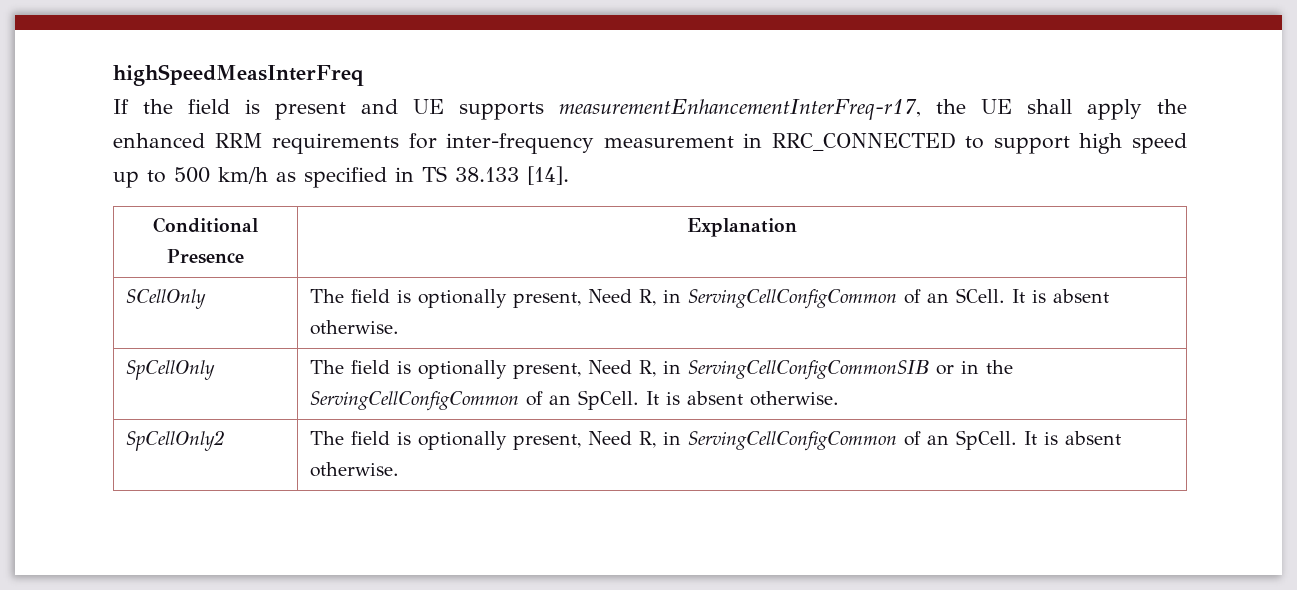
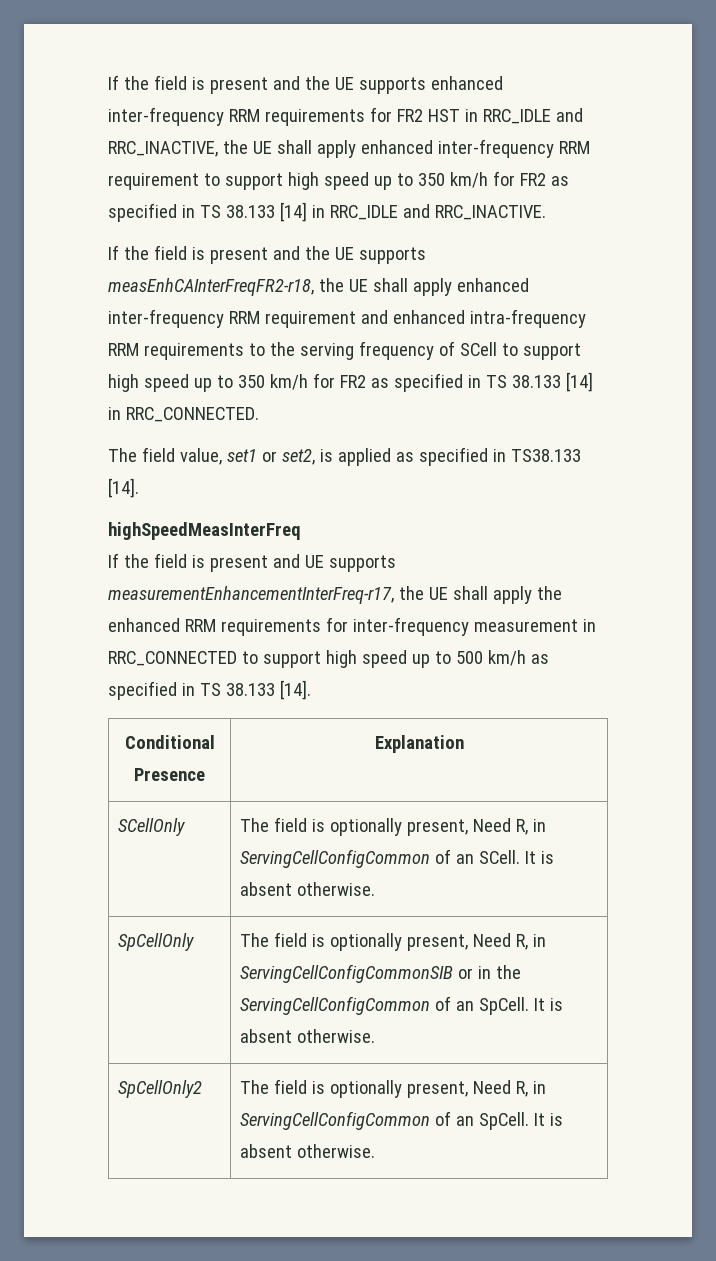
+ If the field is present and the UE supports enhanced inter-frequency RRM requirements for FR2 HST in RRC_IDLE and RRC_INACTIVE, the UE shall apply enhanced inter-frequency RRM requirement to support high speed up to 350 km/h for FR2 as specified in TS 38.133 [14] in RRC_IDLE and RRC_INACTIVE.
+ If the field is present and the UE supports measEnhCAInterFreqFR2-r18, the UE shall apply enhanced inter-frequency RRM requirement and enhanced intra-frequency RRM requirements to the serving frequency of SCell to support high speed up to 350 km/h for FR2 as specified in TS 38.133 [14] in RRC_CONNECTED.
+ The field value, set1 or set2, is applied as specified in TS38.133 [14].

